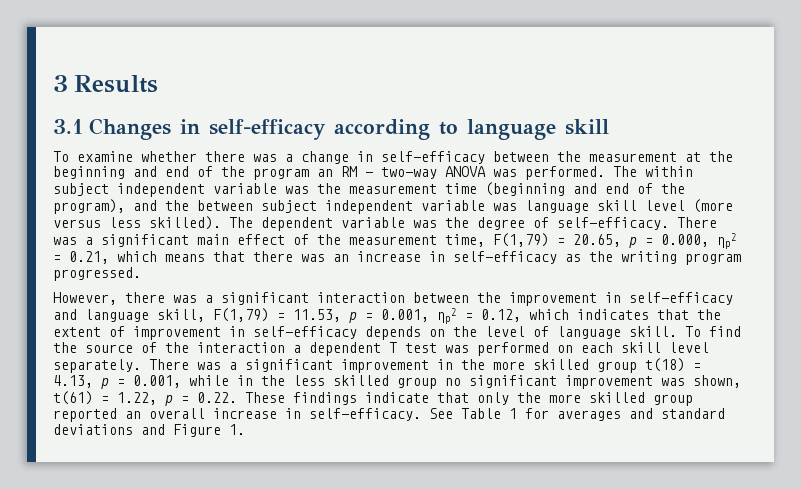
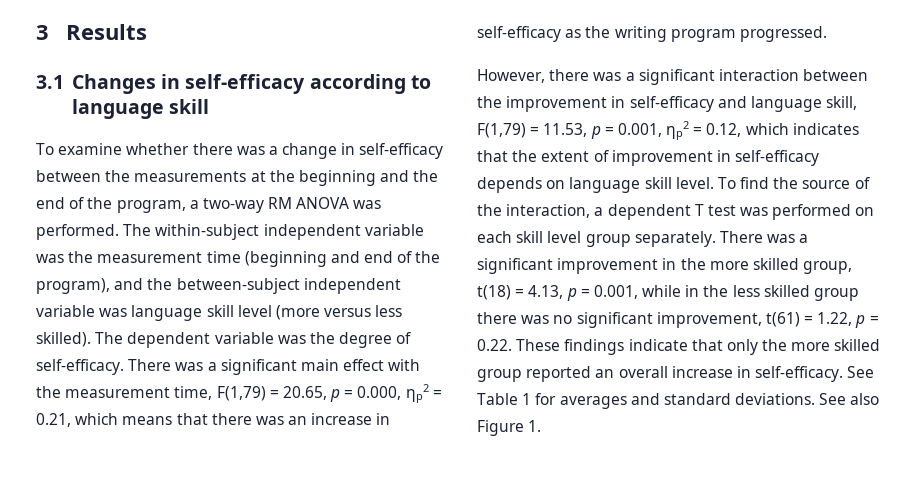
- To examine whether there was a change in self-efficacy between the measurement at the beginning and end of the program an RM - two-way ANOVA was performed.
+ To examine whether there was a change in self-efficacy between the measurements at the beginning and the end of the program, a two-way RM ANOVA was performed.
- The within subject independent variable was the measurement time (beginning and end of the program), and the between subject independent variable was language skill level (more versus less skilled).
+ The within-subject independent variable was the measurement time (beginning and end of the program), and the between-subject independent variable was language skill level (more versus less skilled).
- There was a significant main effect of the measurement time, F(1,79) = 20.65, p = 0.000, ηp2 = 0.21, which means that there was an increase in self-efficacy as the writing program progressed.
+ There was a significant main effect with the measurement time, F(1,79) = 20.65, p = 0.000, ηp2 = 0.21, which means that there was an increase in self-efficacy as the writing program progressed.
- However, there was a significant interaction between the improvement in self-efficacy and language skill, F(1,79) = 11.53, p = 0.001, ηp2 = 0.12, which indicates that the extent of improvement in self-efficacy depends on the level of language skill.
+ However, there was a significant interaction between the improvement in self-efficacy and language skill, F(1,79) = 11.53, p = 0.001, ηp2 = 0.12, which indicates that the extent of improvement in self-efficacy depends on language skill level.
- To find the source of the interaction a dependent T test was performed on each skill level separately.
+ To find the source of the interaction, a dependent T test was performed on each skill level group separately.
- There was a significant improvement in the more skilled group t(18) = 4.13, p = 0.001, while in the less skilled group no significant improvement was shown, t(61) = 1.22, p = 0.22. These findings indicate that only the more skilled group reported an overall increase in self-efficacy.
+ There was a significant improvement in the more skilled group, t(18) = 4.13, p = 0.001, while in the less skilled group there was no significant improvement, t(61) = 1.22, p = 0.22. These findings indicate that only the more skilled group reported an overall increase in self-efficacy.
- See Table 1 for averages and standard deviations and Figure 1.
+ See Table 1 for averages and standard deviations. See also Figure 1.

